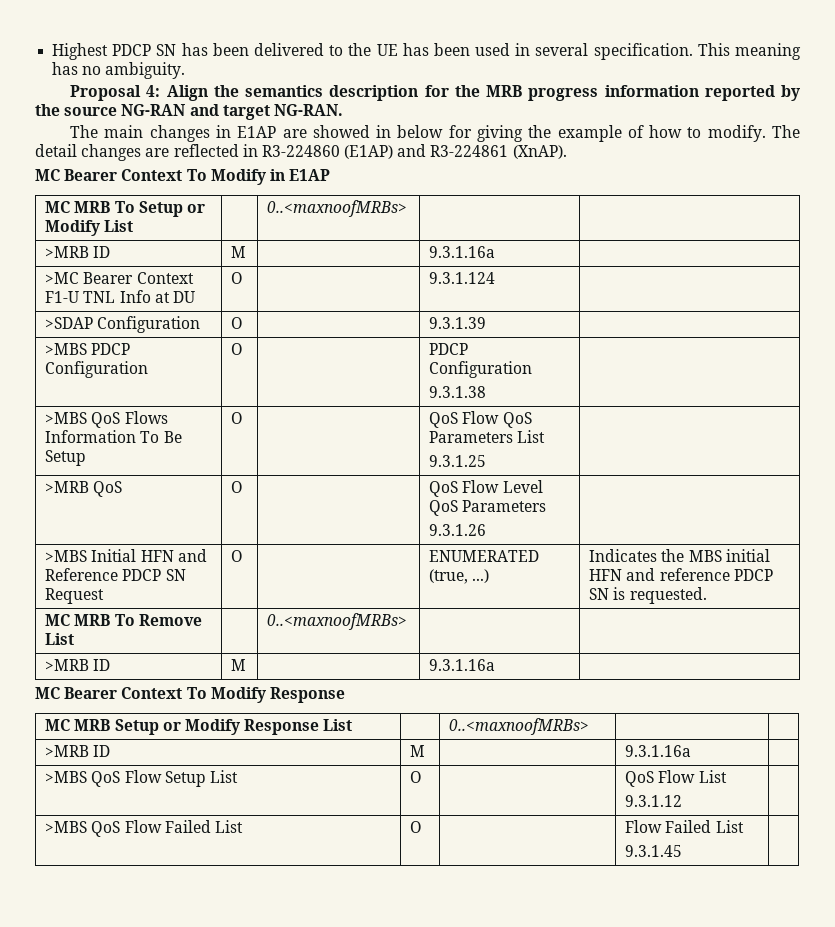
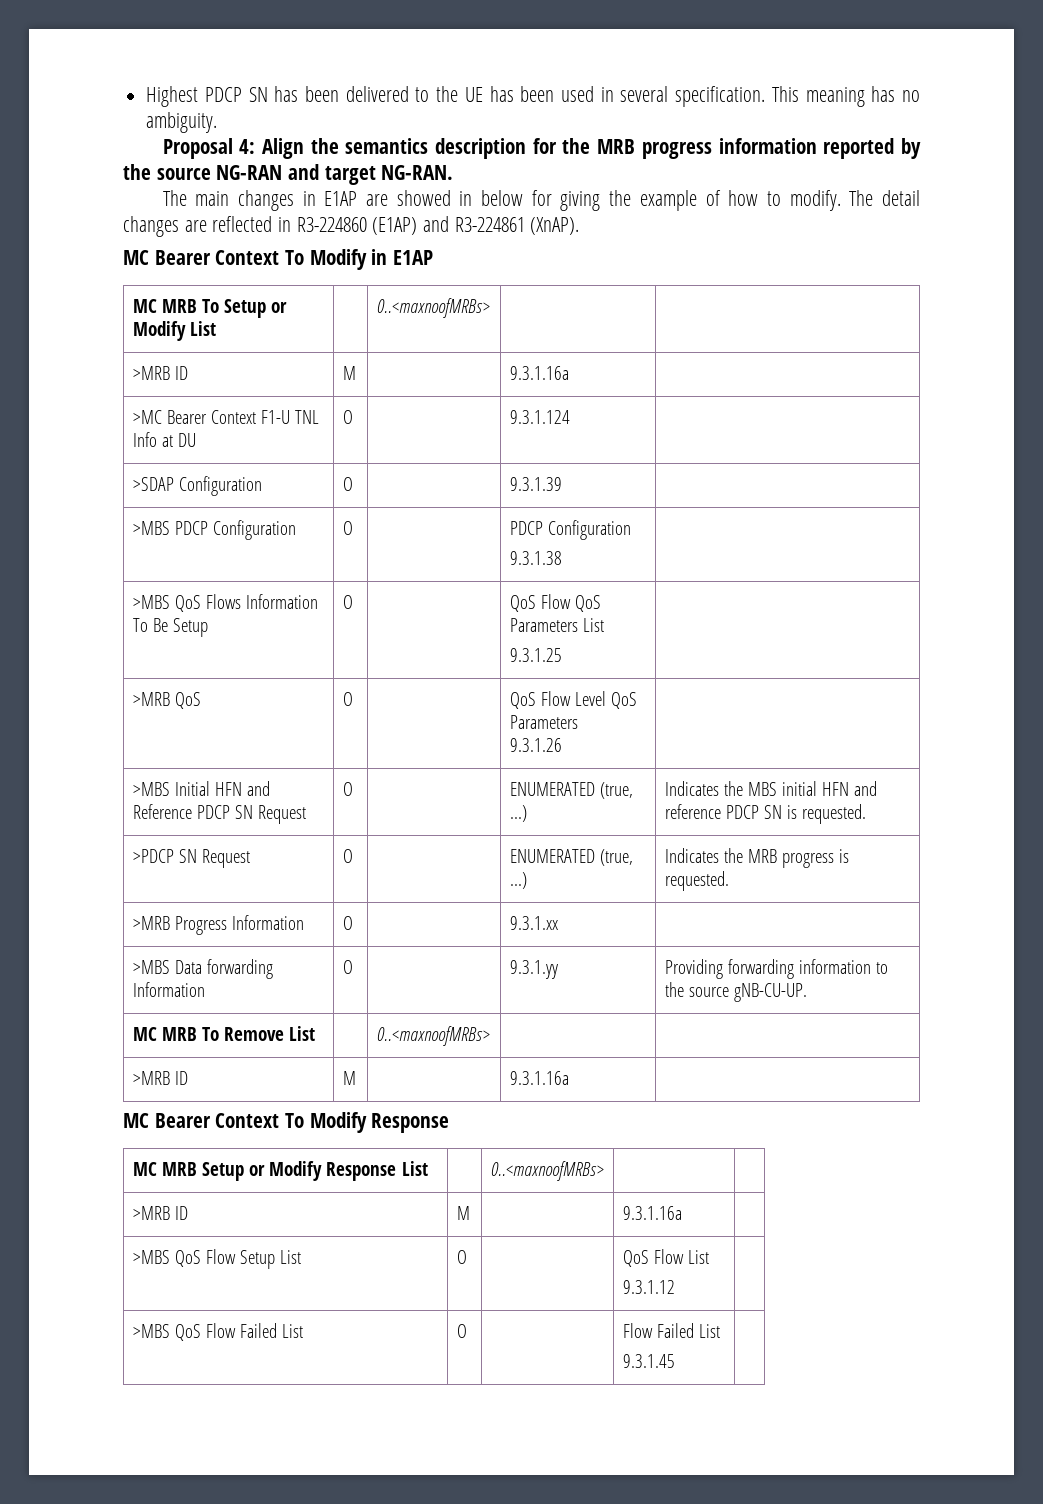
+ >PDCP SN Request | O | | ENUMERATED (true, ...) | Indicates the MRB progress is requested.
+ >MRB Progress Information | O | | 9.3.1.xx |
+ >MBS Data forwarding Information | O | | 9.3.1.yy | Providing forwarding information to the source gNB-CU-UP.

